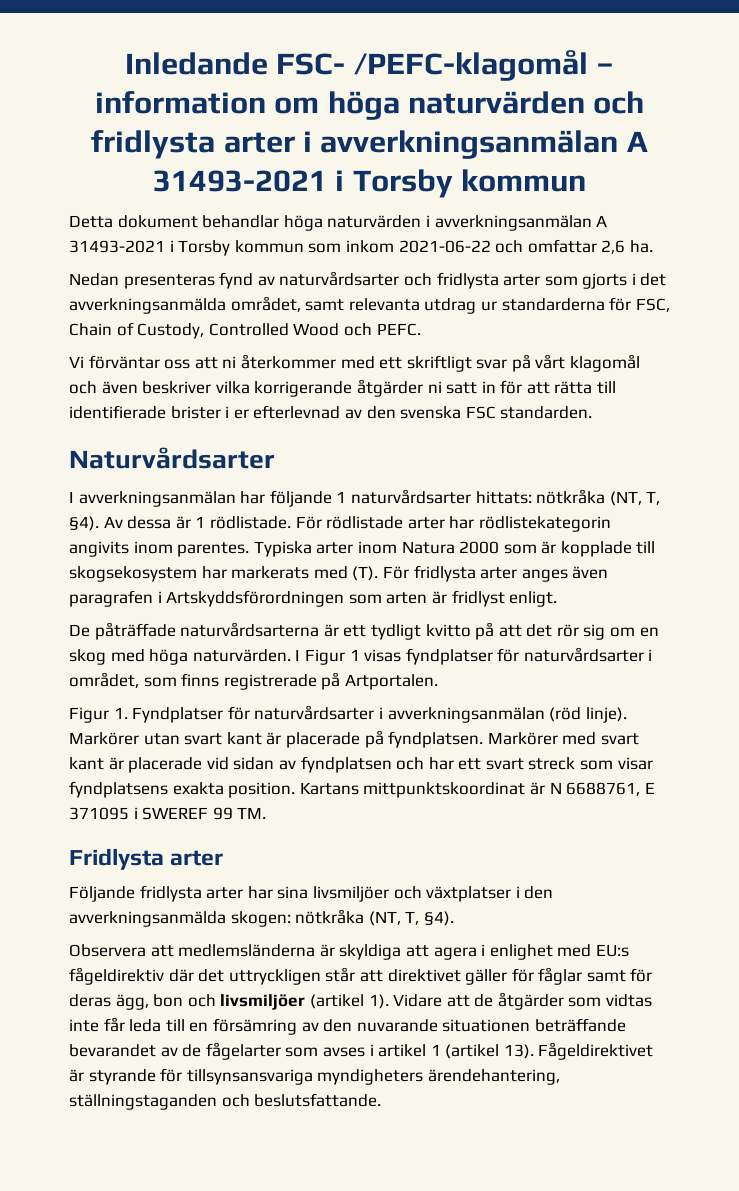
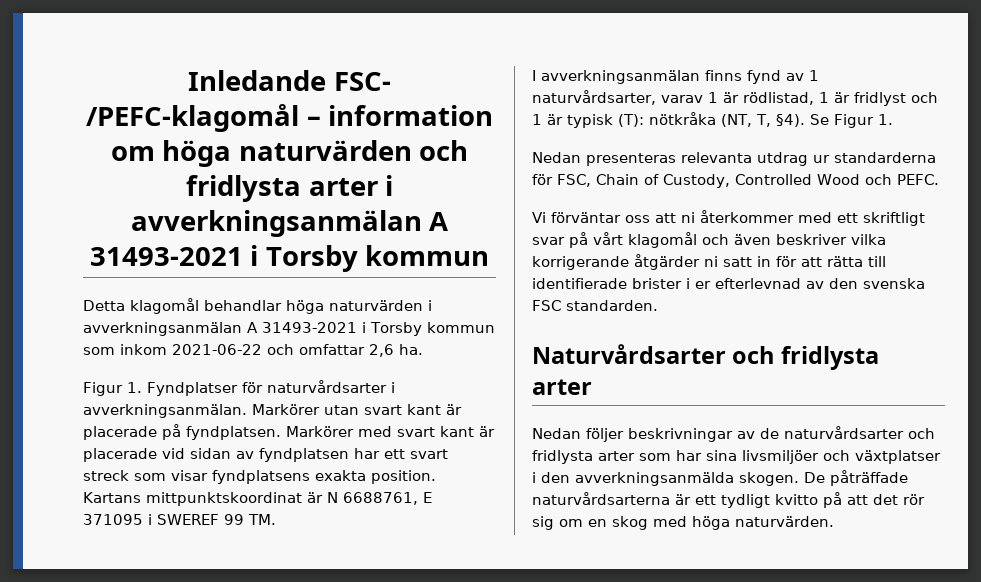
- Detta dokument behandlar höga naturvärden i avverkningsanmälan A 31493-2021 i Torsby kommun som inkom 2021-06-22 och omfattar 2,6 ha.
+ Detta klagomål behandlar höga naturvärden i avverkningsanmälan A 31493-2021 i Torsby kommun som inkom 2021-06-22 och omfattar 2,6 ha.
- Nedan presenteras fynd av naturvårdsarter och fridlysta arter som gjorts i det avverkningsanmälda området, samt relevanta utdrag ur standarderna för FSC, Chain of Custody, Controlled Wood och PEFC.
+ Figur 1. Fyndplatser för naturvårdsarter i avverkningsanmälan. Markörer utan svart kant är placerade på fyndplatsen. Markörer med svart kant är placerade vid sidan av fyndplatsen har ett svart streck som visar fyndplatsens exakta position. Kartans mittpunktskoordinat är N 6688761, E 371095 i SWEREF 99 TM.
+ I avverkningsanmälan finns fynd av 1 naturvårdsarter, varav 1 är rödlistad, 1 är fridlyst och 1 är typisk (T): nötkråka (NT, T, §4). Se Figur 1.
+ Nedan presenteras relevanta utdrag ur standarderna för FSC, Chain of Custody, Controlled Wood och PEFC.
- Naturvårdsarter
- I avverkningsanmälan har följande 1 naturvårdsarter hittats: nötkråka (NT, T, §4). Av dessa är 1 rödlistade. För rödlistade arter har rödlistekategorin angivits inom parentes. Typiska arter inom Natura 2000 som är kopplade till skogsekosystem har markerats med (T). För fridlysta arter anges även paragrafen i Artskyddsförordningen som arten är fridlyst enligt.
- De påträffade naturvårdsarterna är ett tydligt kvitto på att det rör sig om en skog med höga naturvärden. I Figur 1 visas fyndplatser för naturvårdsarter i området, som finns registrerade på Artportalen.
- Figur 1. Fyndplatser för naturvårdsarter i avverkningsanmälan (röd linje). Markörer utan svart kant är placerade på fyndplatsen. Markörer med svart kant är placerade vid sidan av fyndplatsen och har ett svart streck som visar fyndplatsens exakta position. Kartans mittpunktskoordinat är N 6688761, E 371095 i SWEREF 99 TM.
- Fridlysta arter
- Följande fridlysta arter har sina livsmiljöer och växtplatser i den avverkningsanmälda skogen: nötkråka (NT, T, §4).
- Observera att medlemsländerna är skyldiga att agera i enlighet med EU:s fågeldirektiv där det uttryckligen står att direktivet gäller för fåglar samt för deras ägg, bon och livsmiljöer (artikel 1). Vidare att de åtgärder som vidtas inte får leda till en försämring av den nuvarande situationen beträffande bevarandet av de fågelarter som avses i artikel 1 (artikel 13). Fågeldirektivet är styrande för tillsynsansvariga myndigheters ärendehantering, ställningstaganden och beslutsfattande.
+ Naturvårdsarter och fridlysta arter
+ Nedan följer beskrivningar av de naturvårdsarter och fridlysta arter som har sina livsmiljöer och växtplatser i den avverkningsanmälda skogen. De påträffade naturvårdsarterna är ett tydligt kvitto på att det rör sig om en skog med höga naturvärden.

